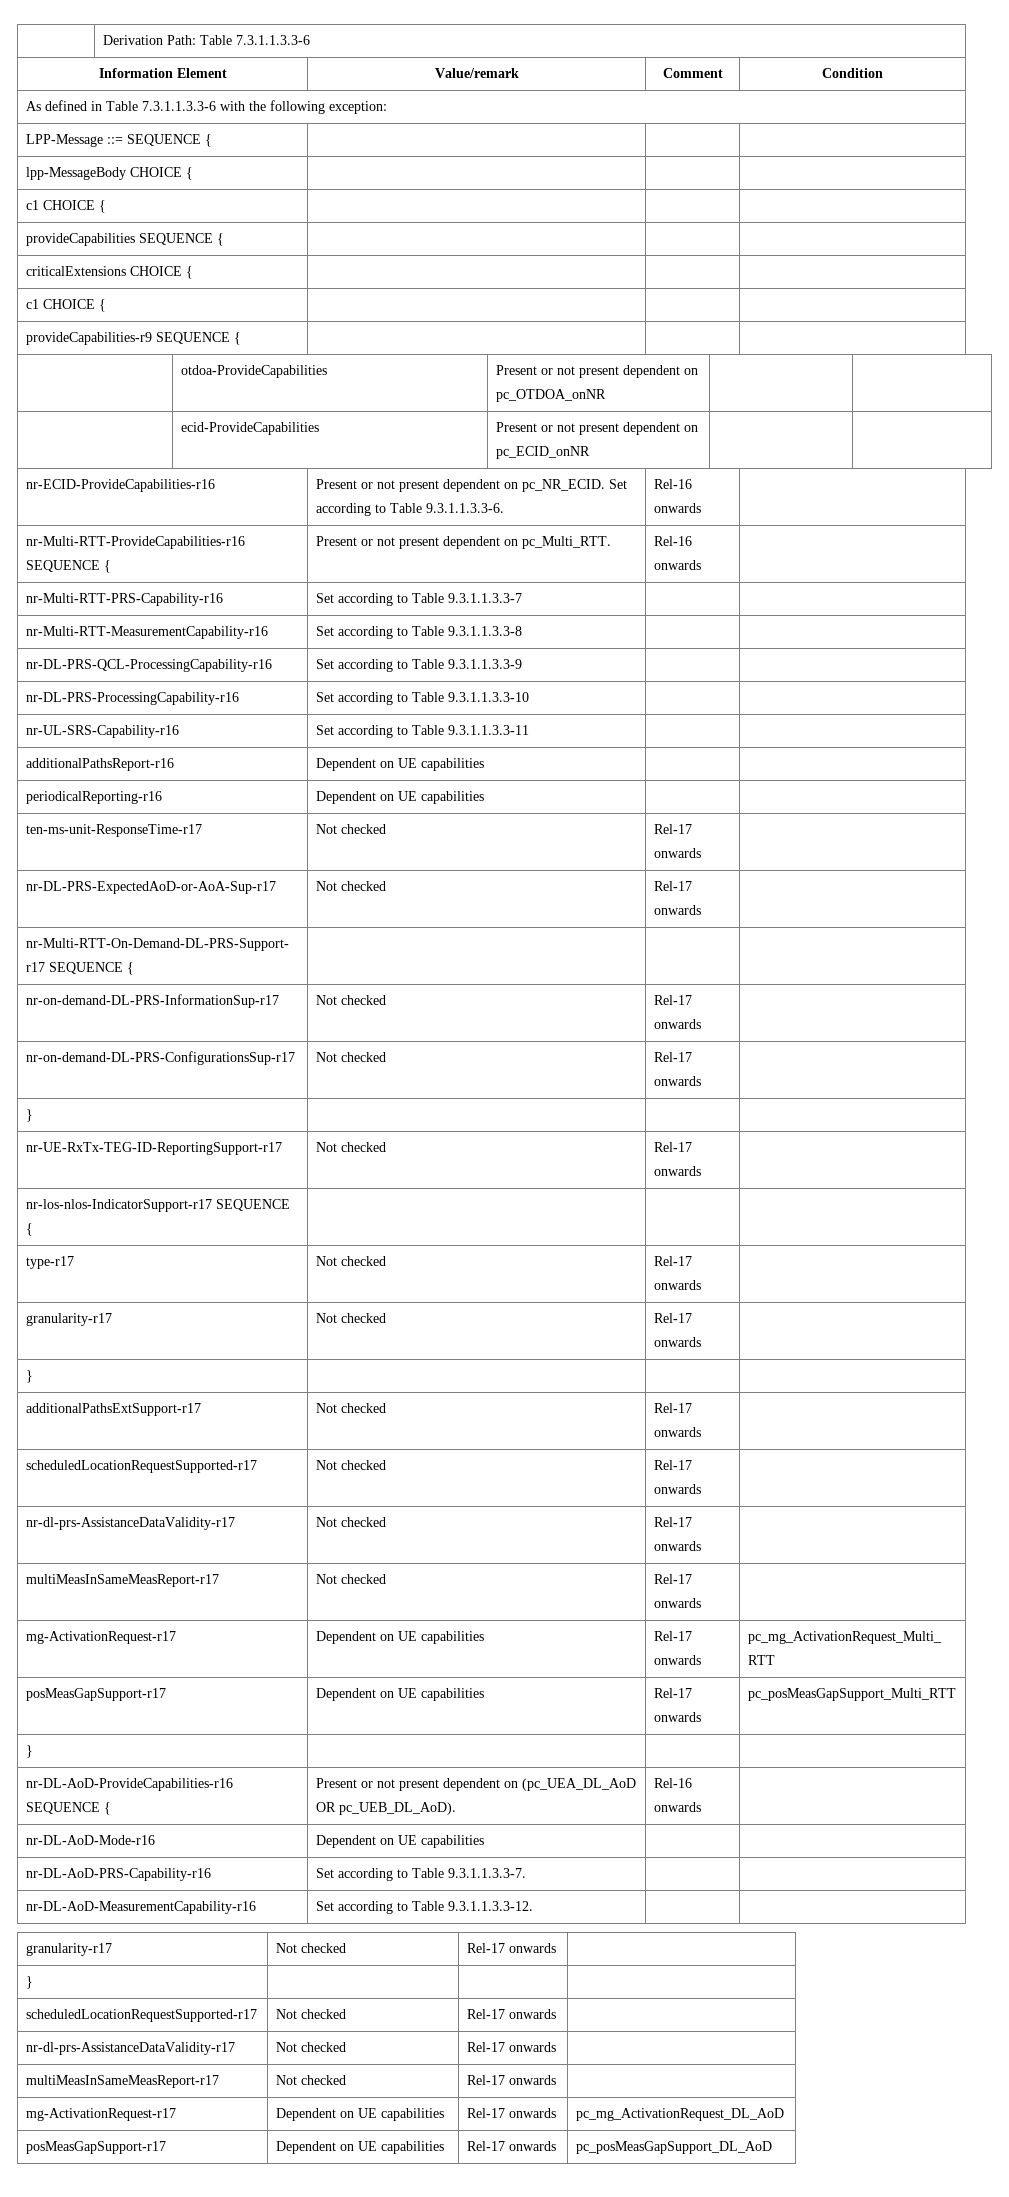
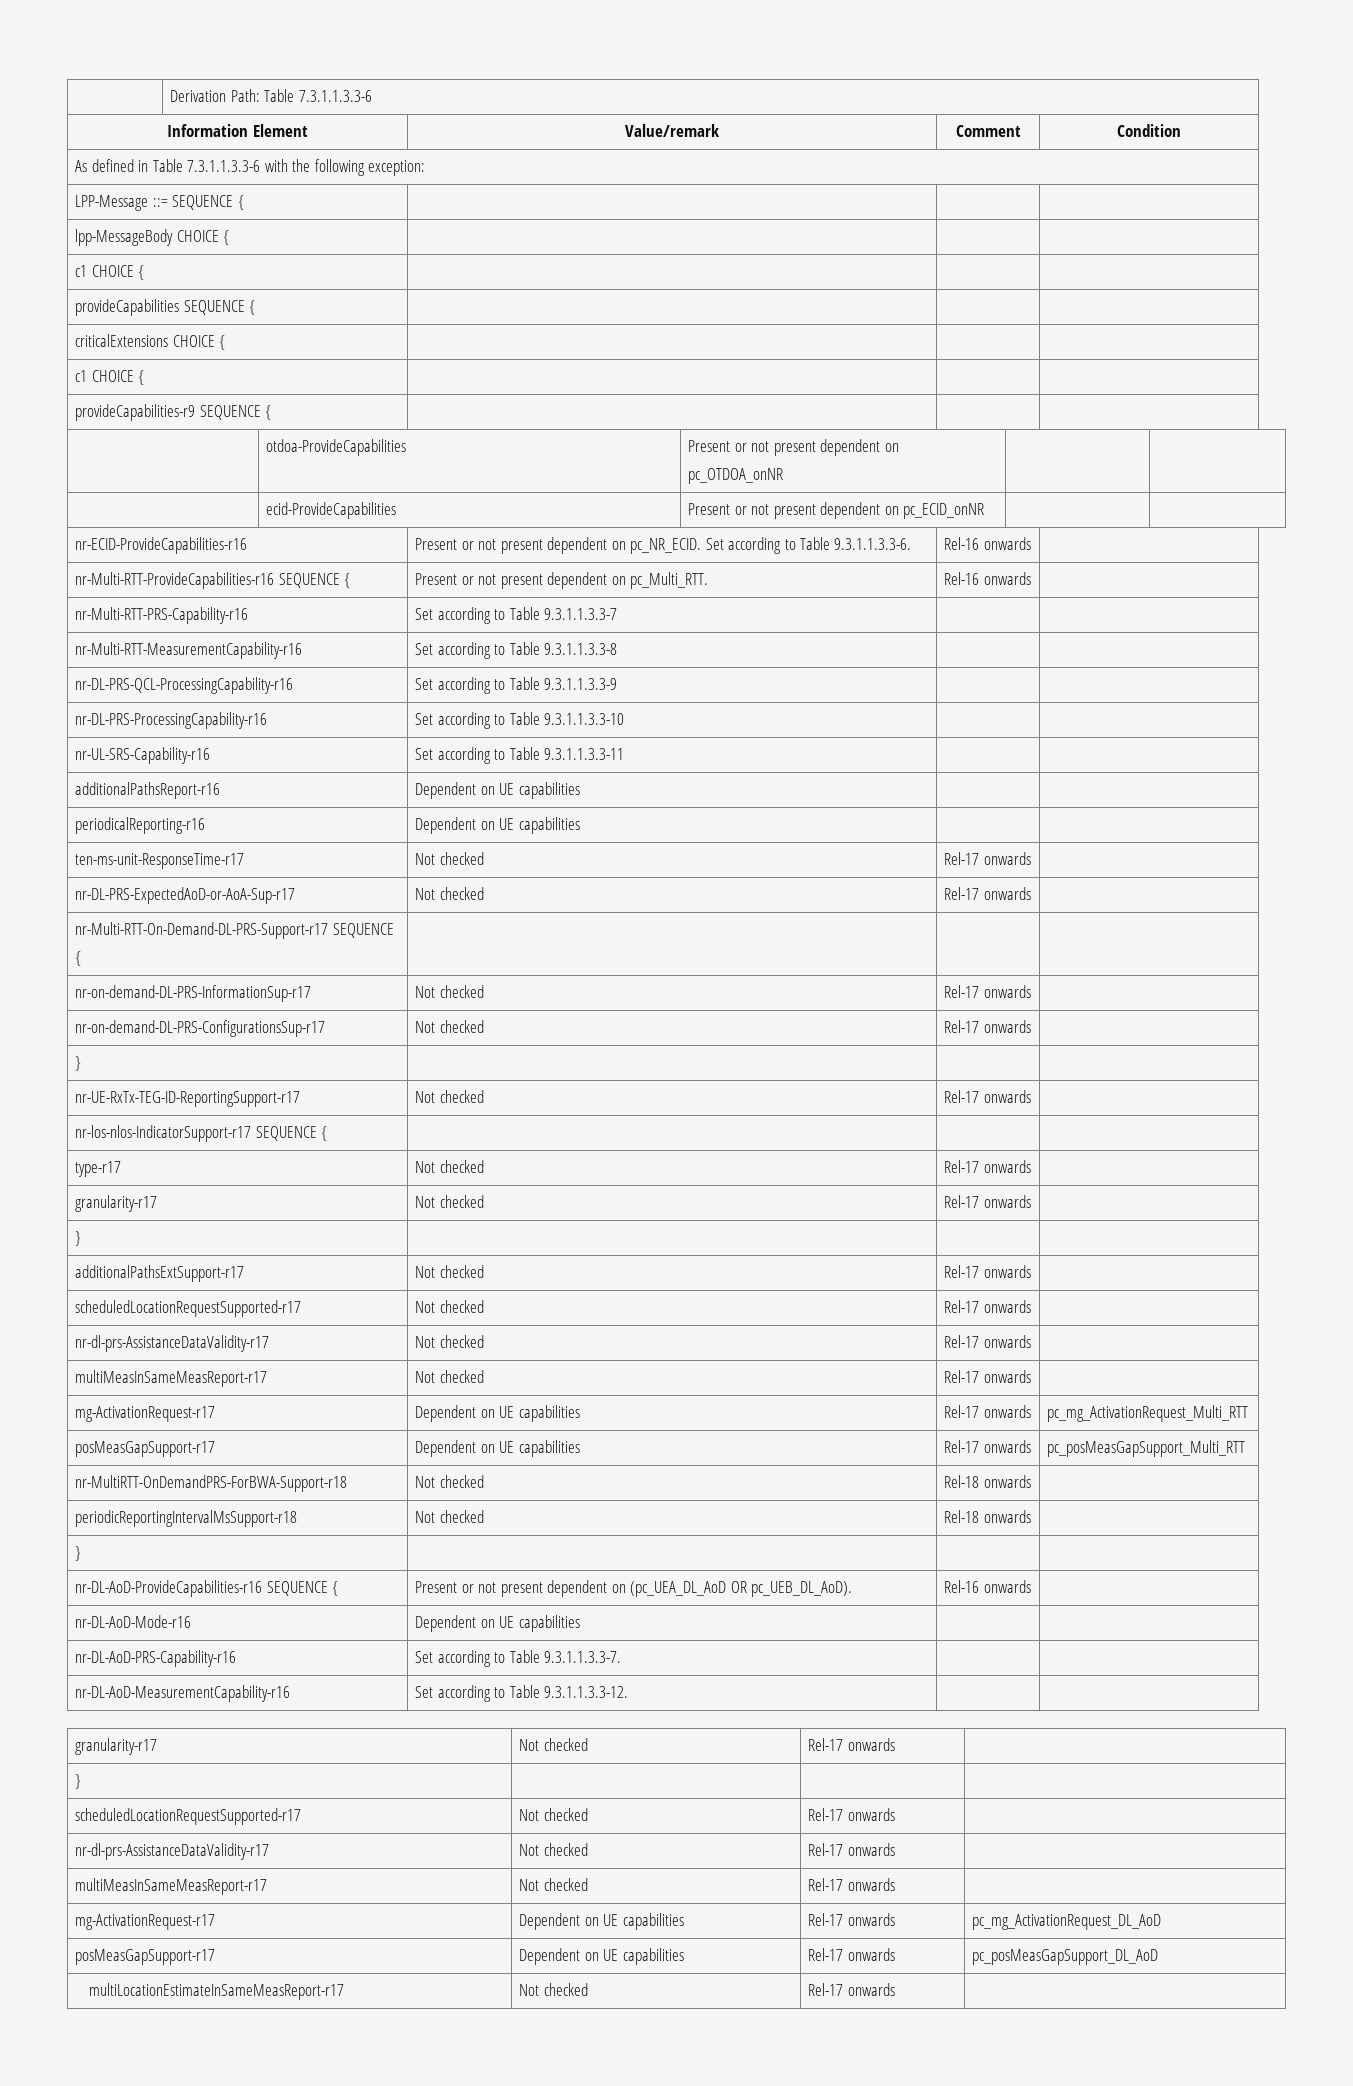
+ nr-MultiRTT-OnDemandPRS-ForBWA-Support-r18 | Not checked | Rel-18 onwards |
+ periodicReportingIntervalMsSupport-r18 | Not checked | Rel-18 onwards |
+ multiLocationEstimateInSameMeasReport-r17 | Not checked | Rel-17 onwards |

